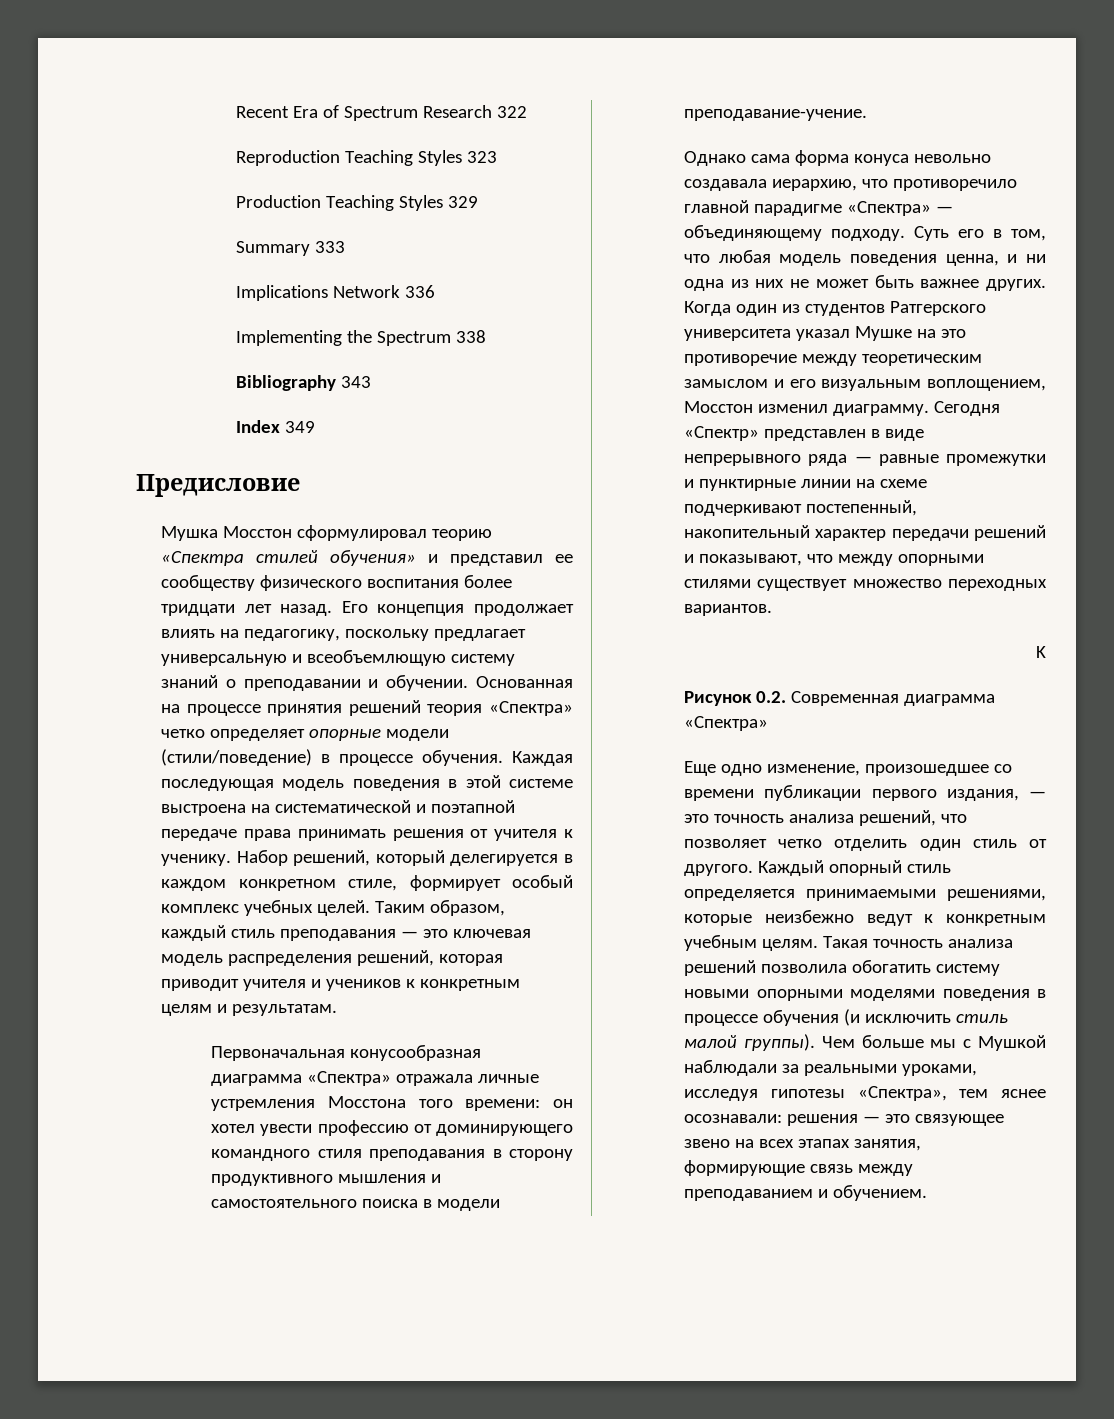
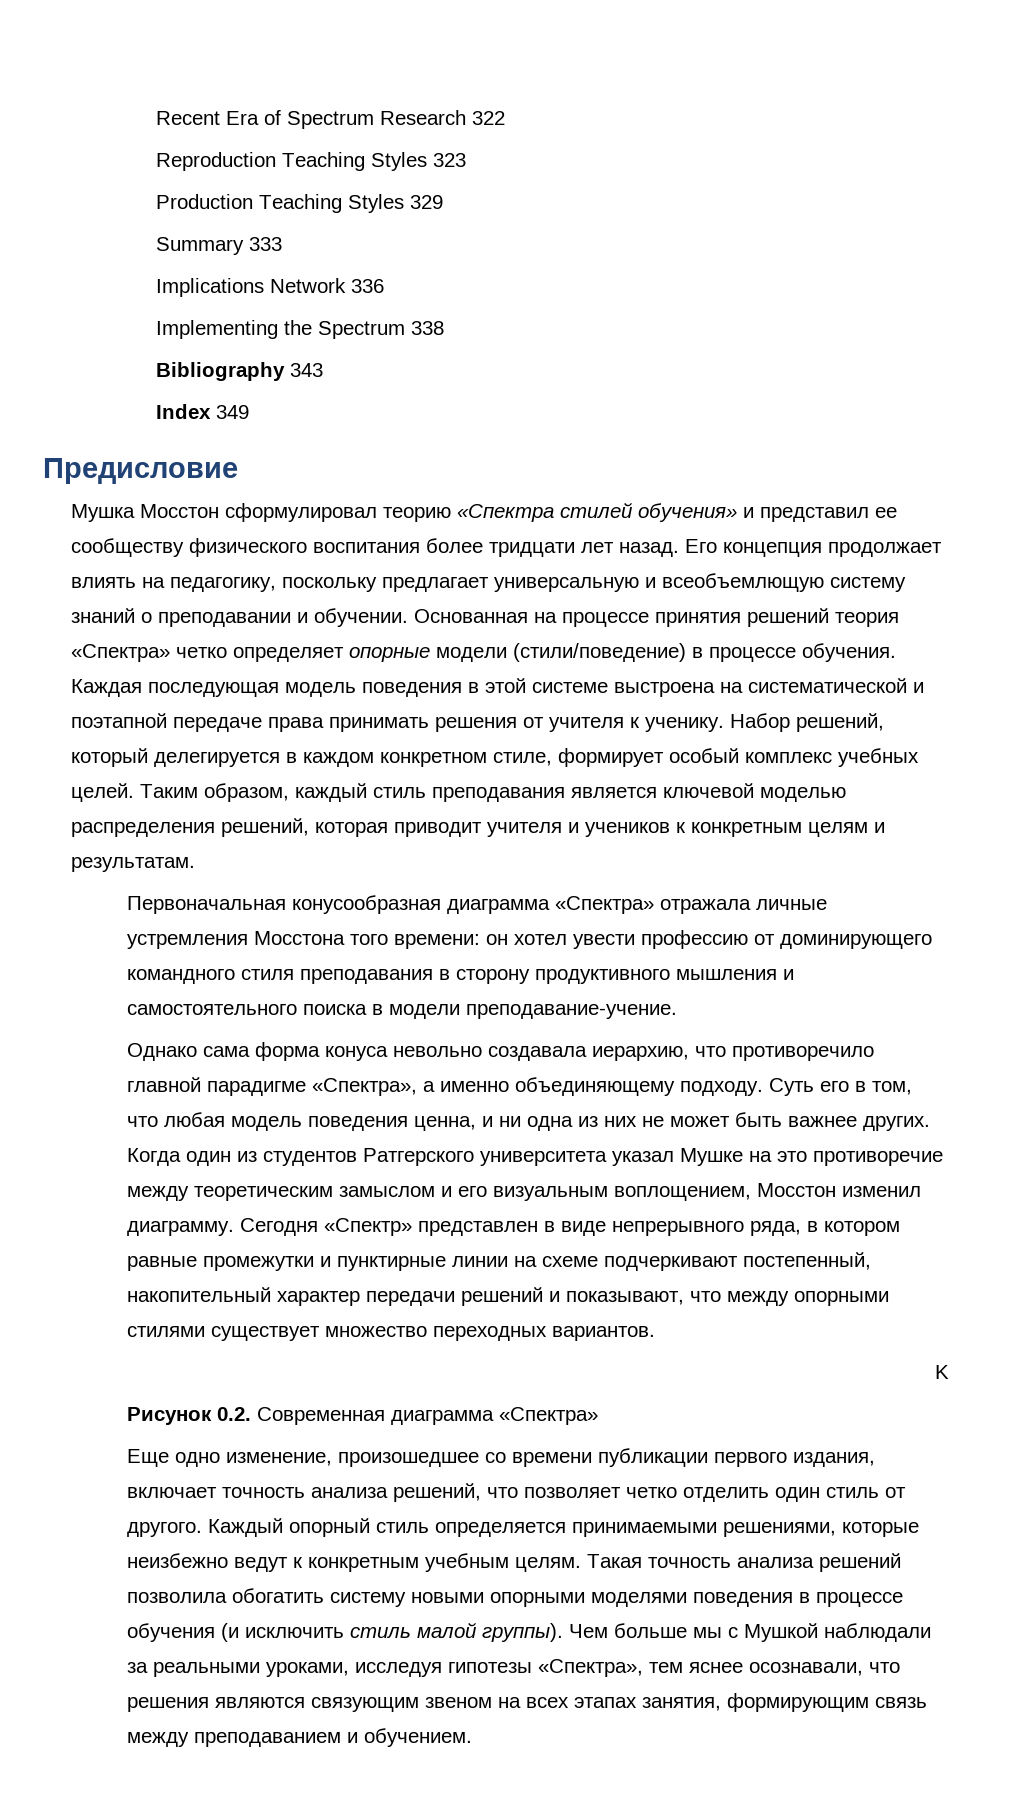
- Таким образом, каждый стиль преподавания — это ключевая модель распределения решений, которая приводит учителя и учеников к конкретным целям и результатам.
+ Таким образом, каждый стиль преподавания является ключевой моделью распределения решений, которая приводит учителя и учеников к конкретным целям и результатам.
- Однако сама форма конуса невольно создавала иерархию, что противоречило главной парадигме «Спектра» — объединяющему подходу.
+ Однако сама форма конуса невольно создавала иерархию, что противоречило главной парадигме «Спектра», а именно объединяющему подходу.
- Сегодня «Спектр» представлен в виде непрерывного ряда — равные промежутки и пунктирные линии на схеме подчеркивают постепенный, накопительный характер передачи решений и показывают, что между опорными стилями существует множество переходных вариантов.
+ Сегодня «Спектр» представлен в виде непрерывного ряда, в котором равные промежутки и пунктирные линии на схеме подчеркивают постепенный, накопительный характер передачи решений и показывают, что между опорными стилями существует множество переходных вариантов.
- Еще одно изменение, произошедшее со времени публикации первого издания, — это точность анализа решений, что позволяет четко отделить один стиль от другого.
+ Еще одно изменение, произошедшее со времени публикации первого издания, включает точность анализа решений, что позволяет четко отделить один стиль от другого.
- Чем больше мы с Мушкой наблюдали за реальными уроками, исследуя гипотезы «Спектра», тем яснее осознавали: решения — это связующее звено на всех этапах занятия, формирующие связь между преподаванием и обучением.
+ Чем больше мы с Мушкой наблюдали за реальными уроками, исследуя гипотезы «Спектра», тем яснее осознавали, что решения являются связующим звеном на всех этапах занятия, формирующим связь между преподаванием и обучением.

